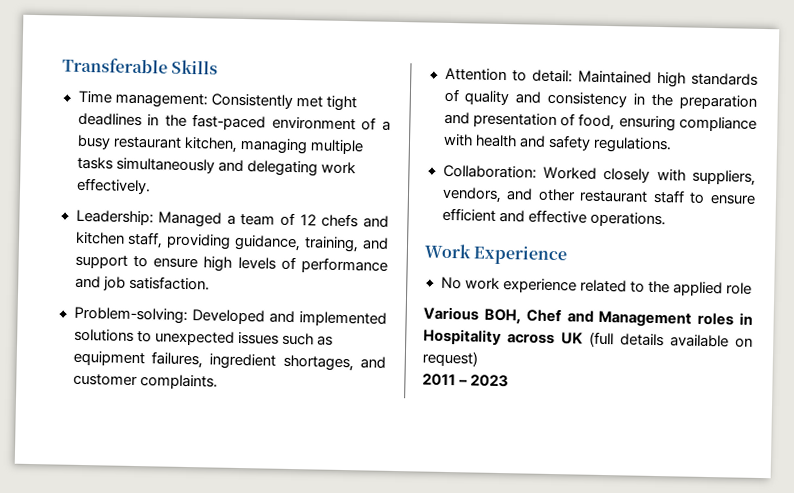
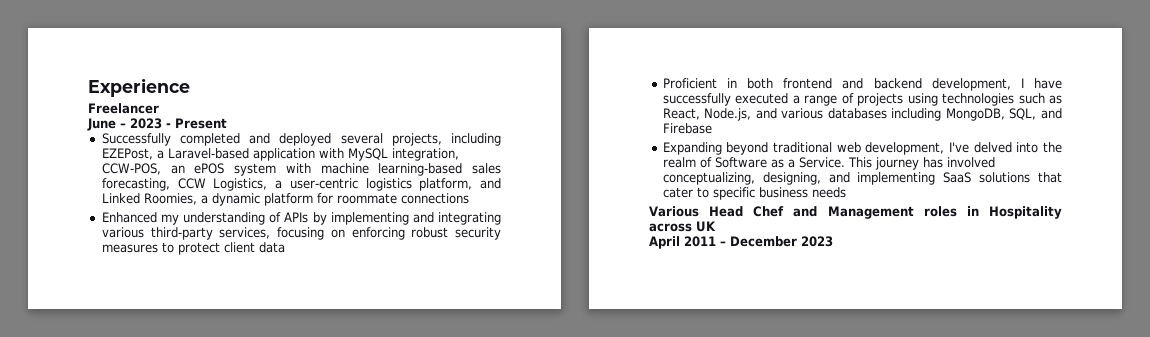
- Transferable Skills
- Time management: Consistently met tight deadlines in the fast-paced environment of a busy restaurant kitchen, managing multiple tasks simultaneously and delegating work effectively.
- Leadership: Managed a team of 12 chefs and kitchen staff, providing guidance, training, and support to ensure high levels of performance and job satisfaction.
- Problem-solving: Developed and implemented solutions to unexpected issues such as equipment failures, ingredient shortages, and customer complaints.
- Attention to detail: Maintained high standards of quality and consistency in the preparation and presentation of food, ensuring compliance with health and safety regulations.
- Collaboration: Worked closely with suppliers, vendors, and other restaurant staff to ensure efficient and effective operations.
- Work Experience
- No work experience related to the applied role
+ Experience
+ Freelancer
+ June – 2023 - Present
+ Successfully completed and deployed several projects, including EZEPost, a Laravel-based application with MySQL integration, CCW-POS, an ePOS system with machine learning-based sales forecasting, CCW Logistics, a user-centric logistics platform, and Linked Roomies, a dynamic platform for roommate connections
+ Enhanced my understanding of APIs by implementing and integrating various third-party services, focusing on enforcing robust security measures to protect client data
+ Proficient in both frontend and backend development, I have successfully executed a range of projects using technologies such as React, Node.js, and various databases including MongoDB, SQL, and Firebase
+ Expanding beyond traditional web development, I've delved into the realm of Software as a Service. This journey has involved conceptualizing, designing, and implementing SaaS solutions that cater to specific business needs
- Various BOH, Chef and Management roles in Hospitality across UK (full details available on request)
- 2011 – 2023
+ Various Head Chef and Management roles in Hospitality across UK
+ April 2011 – December 2023

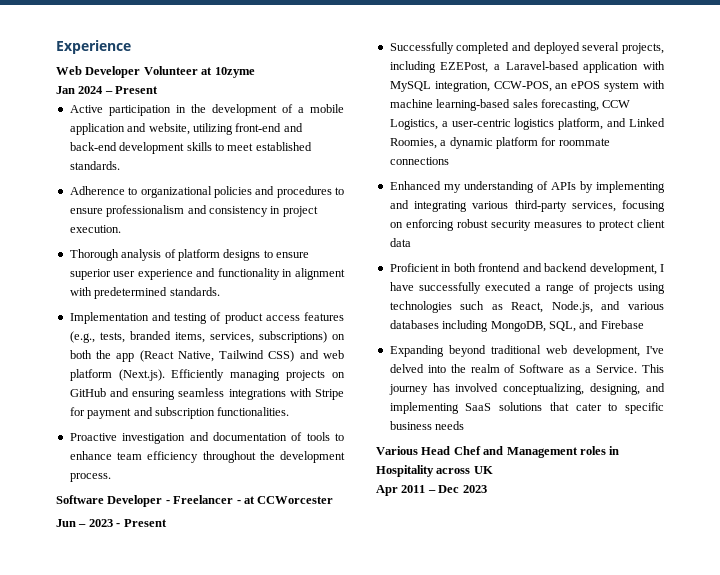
- Freelancer
- June – 2023 - Present
+ Web Developer Volunteer at 10zyme
+ Jan 2024 – Present
+ Active participation in the development of a mobile application and website, utilizing front-end and back-end development skills to meet established standards.
+ Adherence to organizational policies and procedures to ensure professionalism and consistency in project execution.
+ Thorough analysis of platform designs to ensure superior user experience and functionality in alignment with predetermined standards.
+ Implementation and testing of product access features (e.g., tests, branded items, services, subscriptions) on both the app (React Native, Tailwind CSS) and web platform (Next.js). Efficiently managing projects on GitHub and ensuring seamless integrations with Stripe for payment and subscription functionalities.
+ Proactive investigation and documentation of tools to enhance team efficiency throughout the development process.
+ Software Developer - Freelancer - at CCWorcester
+ Jun – 2023 - Present
- April 2011 – December 2023
+ Apr 2011 – Dec 2023

